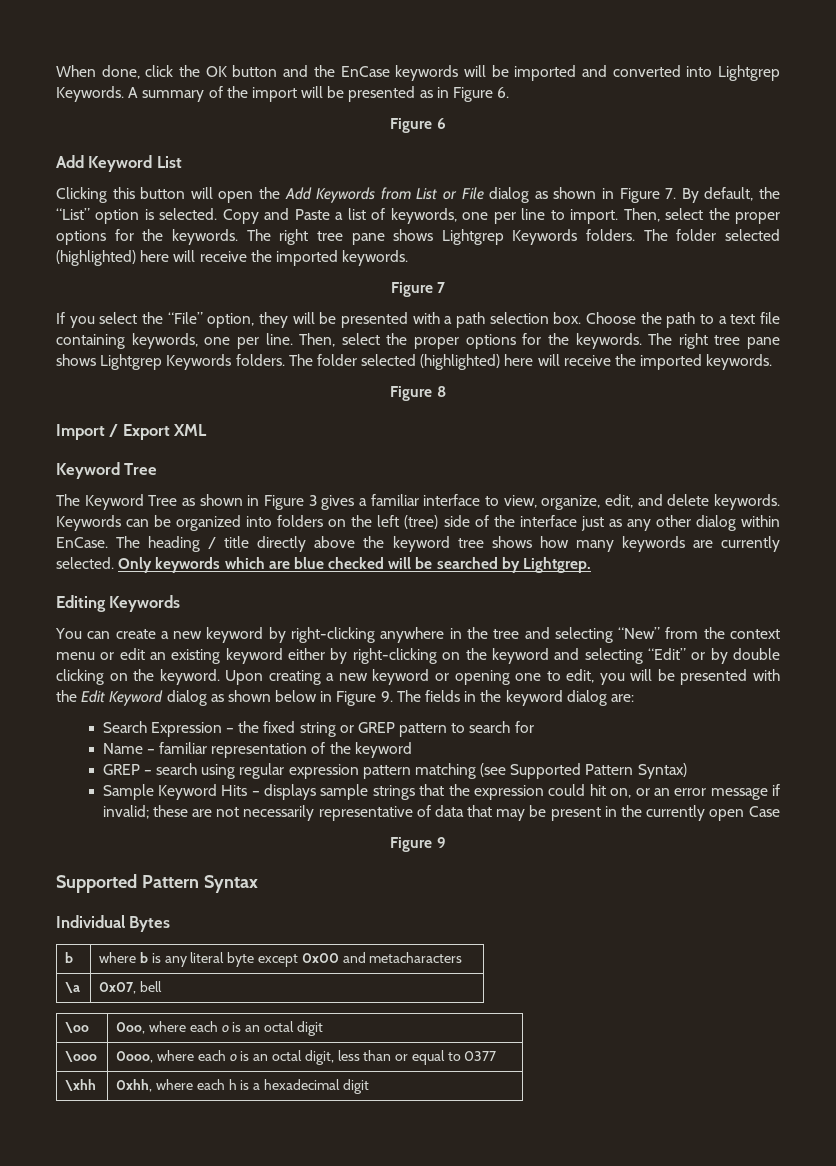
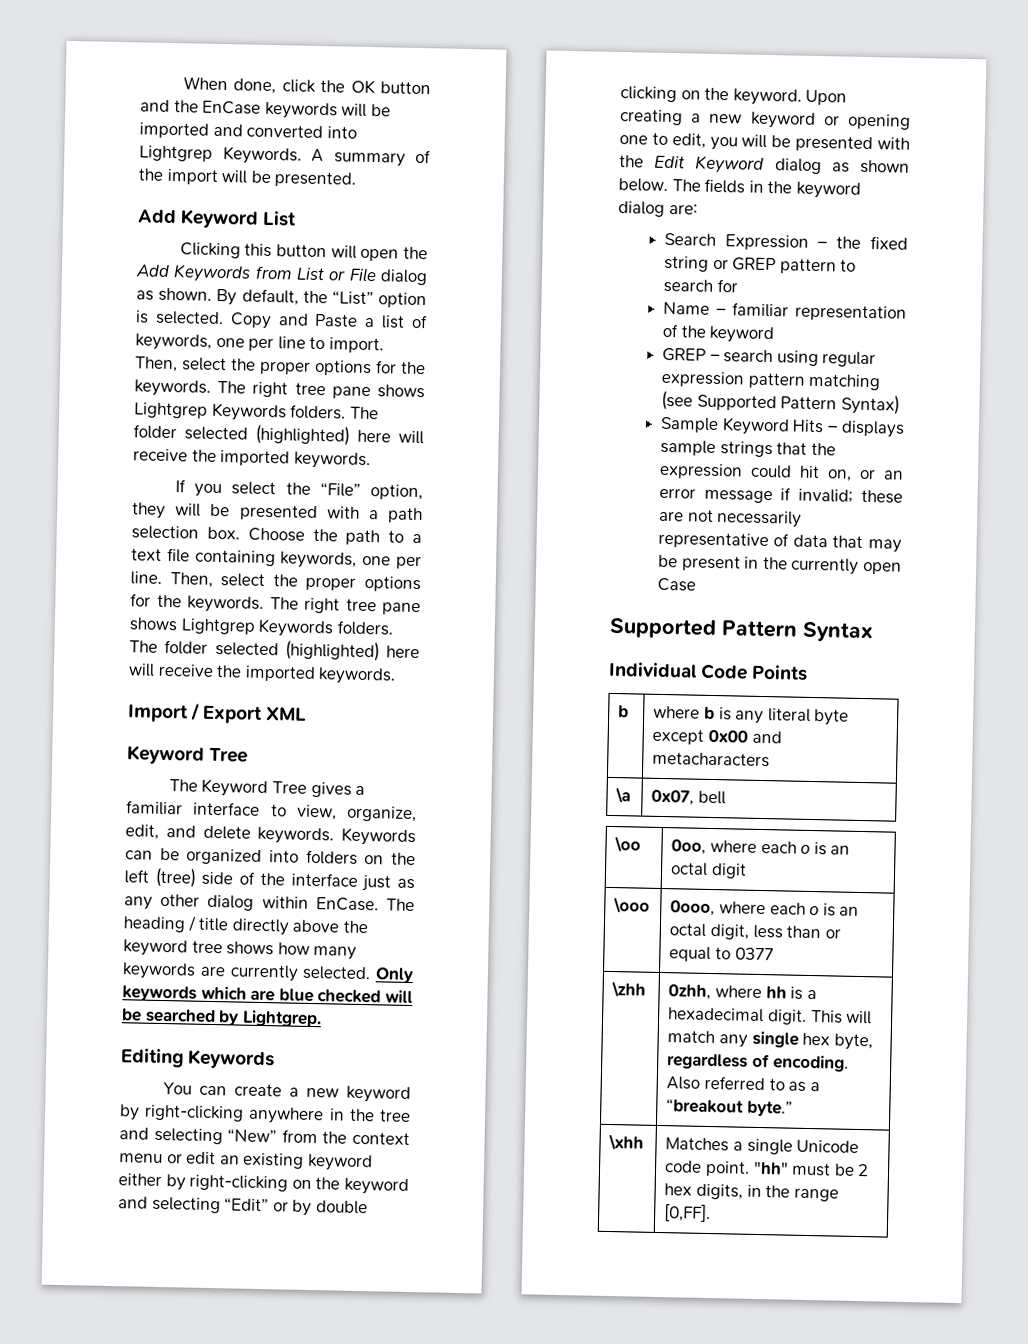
- A summary of the import will be presented as in Figure 6.
- Figure 6
+ A summary of the import will be presented.
- Clicking this button will open the Add Keywords from List or File dialog as shown in Figure 7. By default, the “List” option is selected.
+ Clicking this button will open the Add Keywords from List or File dialog as shown. By default, the “List” option is selected.
- Figure 7
- Figure 8
- The Keyword Tree as shown in Figure 3 gives a familiar interface to view, organize, edit, and delete keywords.
+ The Keyword Tree gives a familiar interface to view, organize, edit, and delete keywords.
- Upon creating a new keyword or opening one to edit, you will be presented with the Edit Keyword dialog as shown below in Figure 9. The fields in the keyword dialog are:
+ Upon creating a new keyword or opening one to edit, you will be presented with the Edit Keyword dialog as shown below. The fields in the keyword dialog are:
- Figure 9
- Individual Bytes
+ Individual Code Points
- \xhh | 0xhh, where each h is a hexadecimal digit
+ \zhh | 0zhh, where hh is a hexadecimal digit. This will match any single hex byte, regardless of encoding. Also referred to as a “breakout byte.”
+ \xhh | Matches a single Unicode code point. "hh" must be 2 hex digits, in the range [0,FF].

